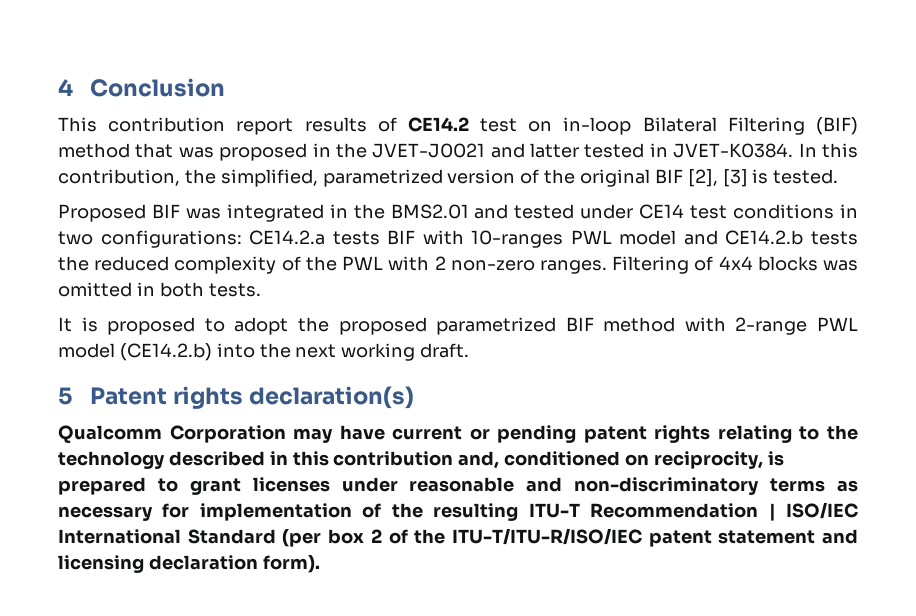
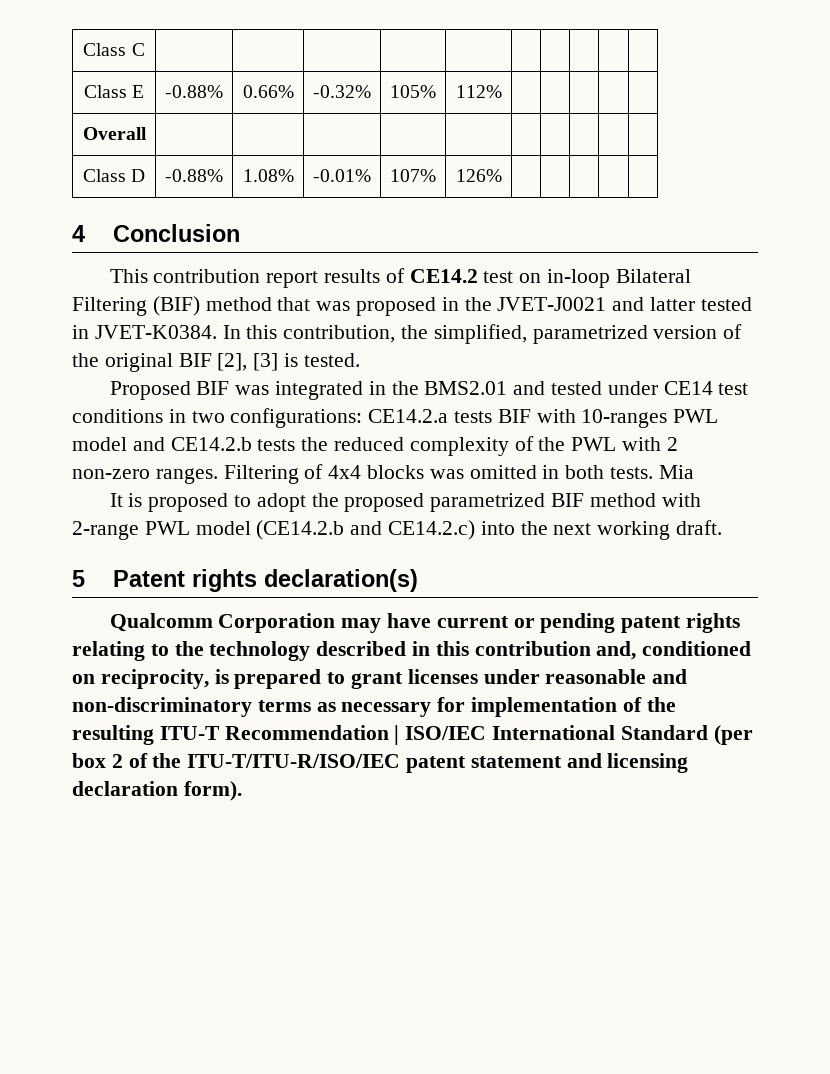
+ Class C | | | | | | | | | |
+ Class E | -0.88% | 0.66% | -0.32% | 105% | 112% | | | | |
+ Overall | | | | | | | | | |
+ Class D | -0.88% | 1.08% | -0.01% | 107% | 126% | | | | |
+ Mia
- It is proposed to adopt the proposed parametrized BIF method with 2-range PWL model (CE14.2.b) into the next working draft.
+ It is proposed to adopt the proposed parametrized BIF method with 2-range PWL model (CE14.2.b and CE14.2.c) into the next working draft.

